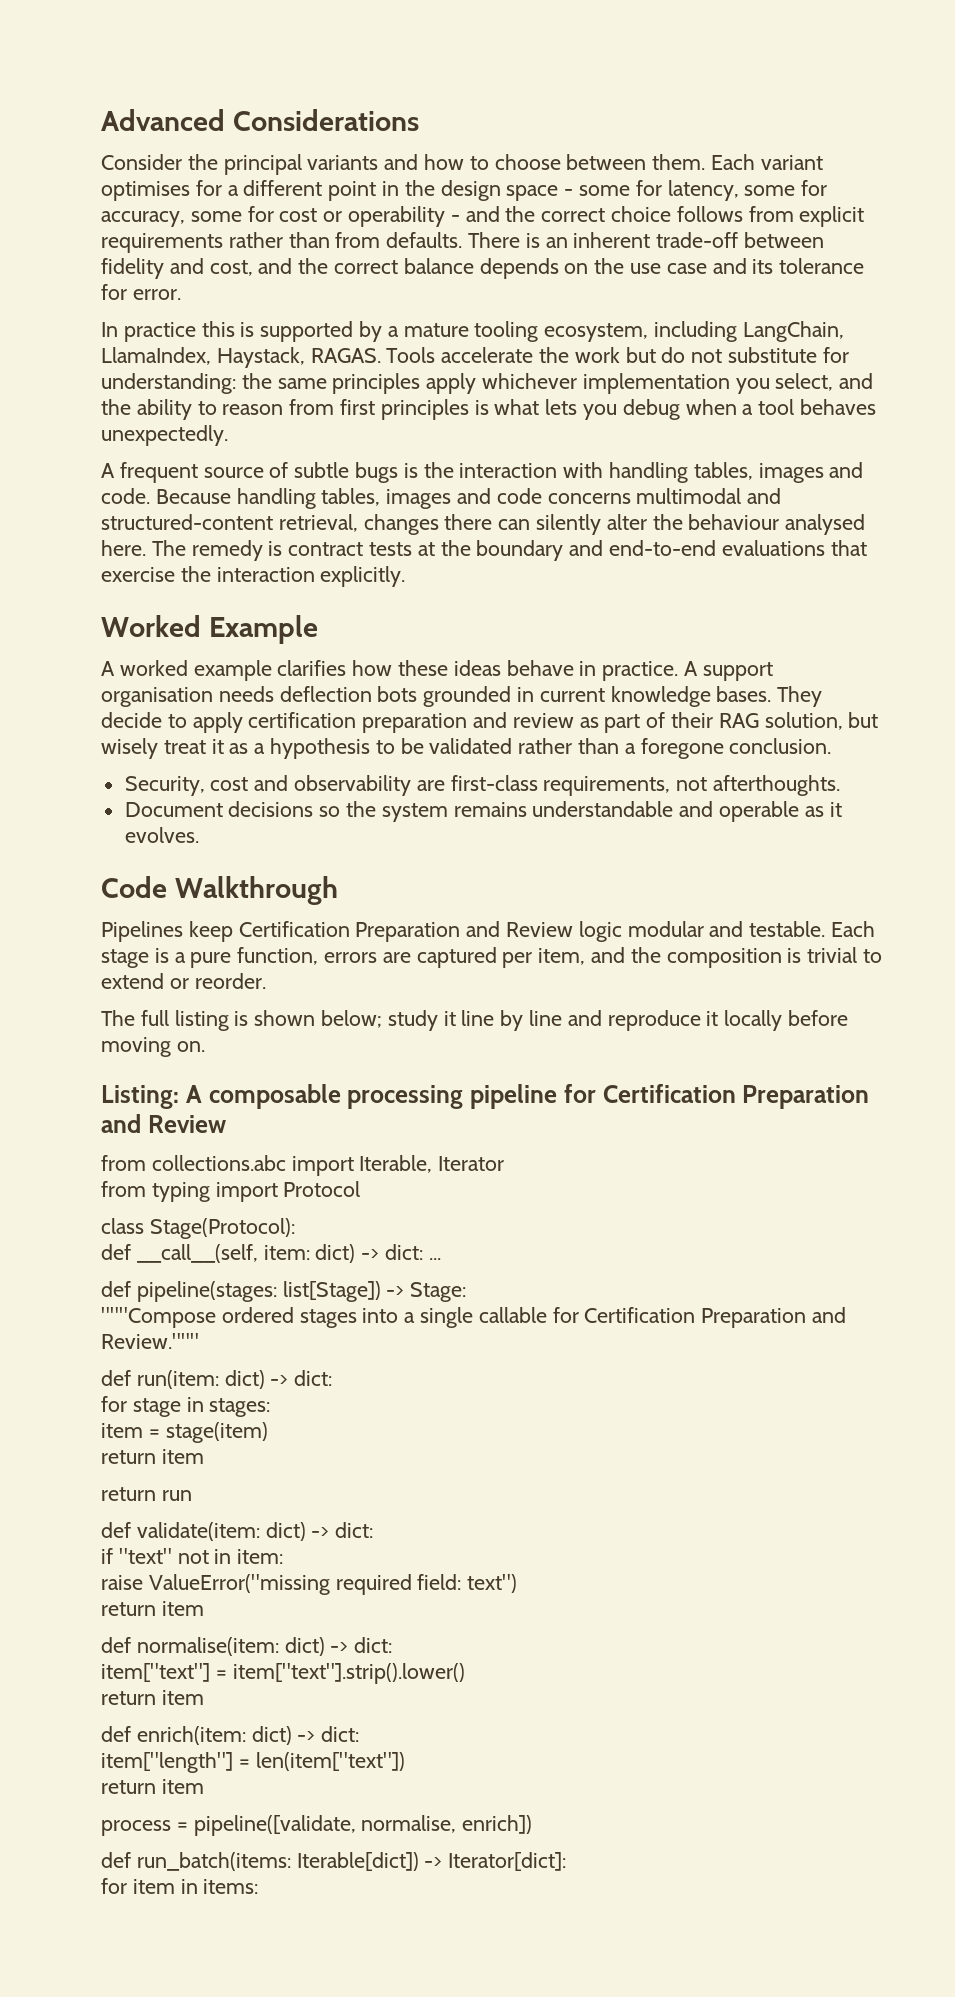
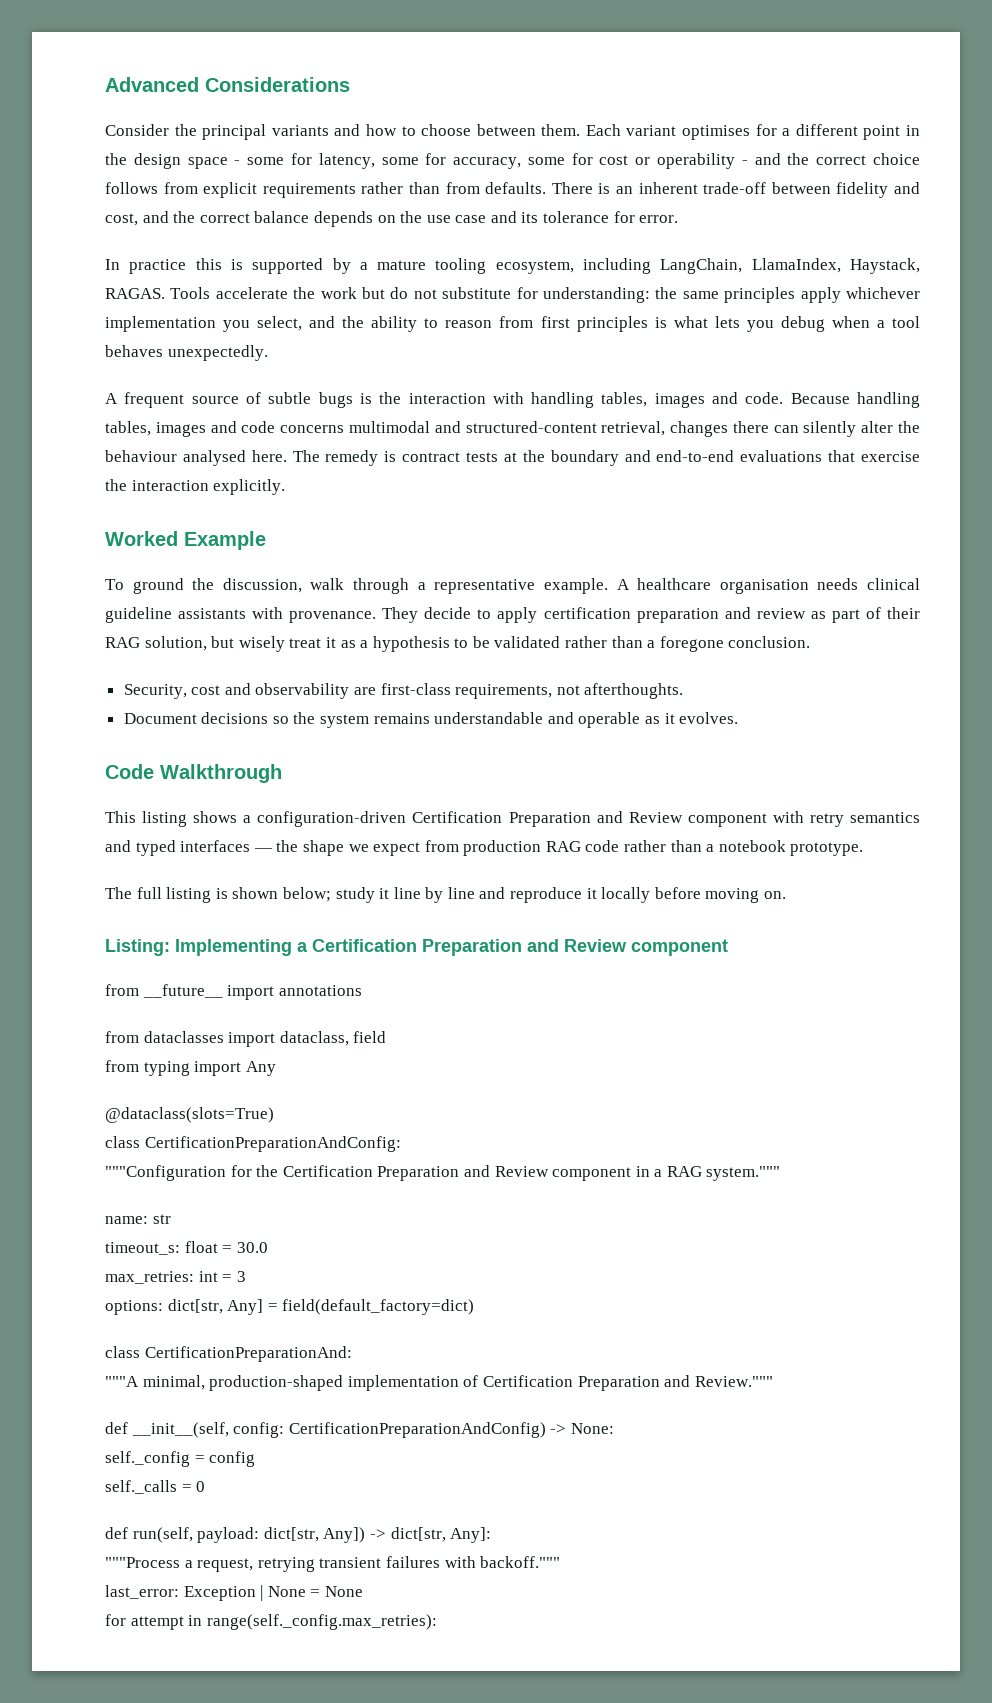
- A worked example clarifies how these ideas behave in practice. A support organisation needs deflection bots grounded in current knowledge bases.
+ To ground the discussion, walk through a representative example. A healthcare organisation needs clinical guideline assistants with provenance.
- Pipelines keep Certification Preparation and Review logic modular and testable. Each stage is a pure function, errors are captured per item, and the composition is trivial to extend or reorder.
+ This listing shows a configuration-driven Certification Preparation and Review component with retry semantics and typed interfaces — the shape we expect from production RAG code rather than a notebook prototype.
- Listing: A composable processing pipeline for Certification Preparation and Review
- from collections.abc import Iterable, Iterator
+ Listing: Implementing a Certification Preparation and Review component
+ from __future__ import annotations
+ from dataclasses import dataclass, field
- from typing import Protocol
- class Stage(Protocol):
- def __call__(self, item: dict) -> dict: ...
- def pipeline(stages: list[Stage]) -> Stage:
- """Compose ordered stages into a single callable for Certification Preparation and Review."""
+ from typing import Any
+ @dataclass(slots=True)
+ class CertificationPreparationAndConfig:
+ """Configuration for the Certification Preparation and Review component in a RAG system."""
+ name: str
+ timeout_s: float = 30.0
+ max_retries: int = 3
+ options: dict[str, Any] = field(default_factory=dict)
+ class CertificationPreparationAnd:
+ """A minimal, production-shaped implementation of Certification Preparation and Review."""
- def run(item: dict) -> dict:
- for stage in stages:
- item = stage(item)
- return item
- return run
- def validate(item: dict) -> dict:
- if "text" not in item:
- raise ValueError("missing required field: text")
- return item
- def normalise(item: dict) -> dict:
- item["text"] = item["text"].strip().lower()
- return item
- def enrich(item: dict) -> dict:
- item["length"] = len(item["text"])
- return item
- process = pipeline([validate, normalise, enrich])
- def run_batch(items: Iterable[dict]) -> Iterator[dict]:
- for item in items:
+ def __init__(self, config: CertificationPreparationAndConfig) -> None:
+ self._config = config
+ self._calls = 0
+ def run(self, payload: dict[str, Any]) -> dict[str, Any]:
+ """Process a request, retrying transient failures with backoff."""
+ last_error: Exception | None = None
+ for attempt in range(self._config.max_retries):

